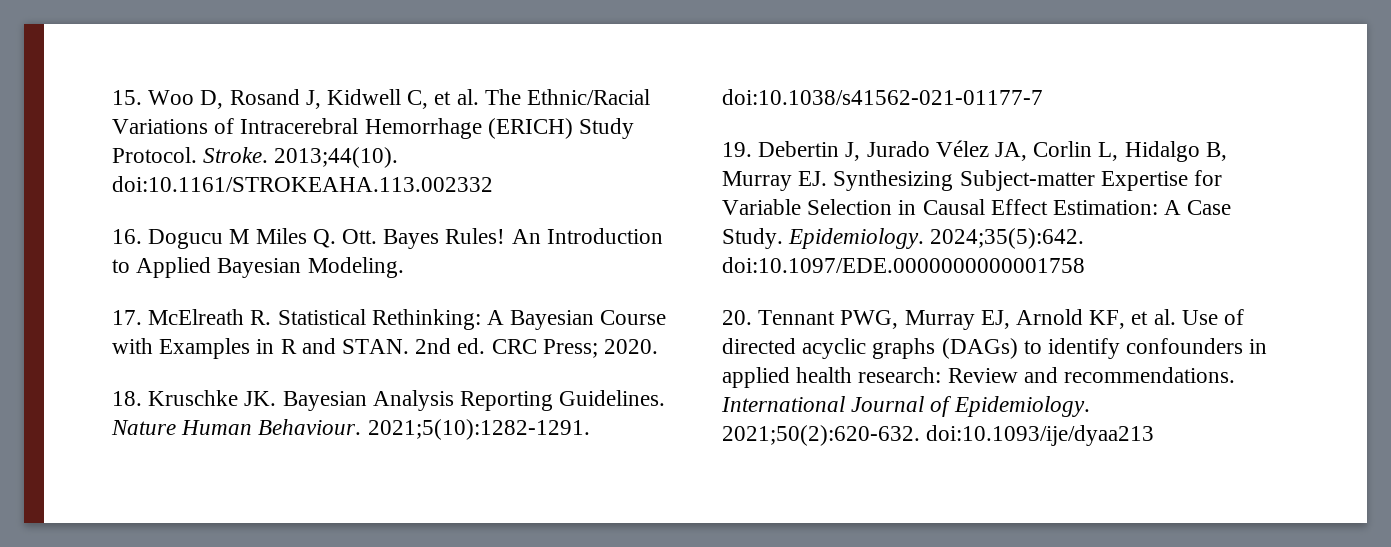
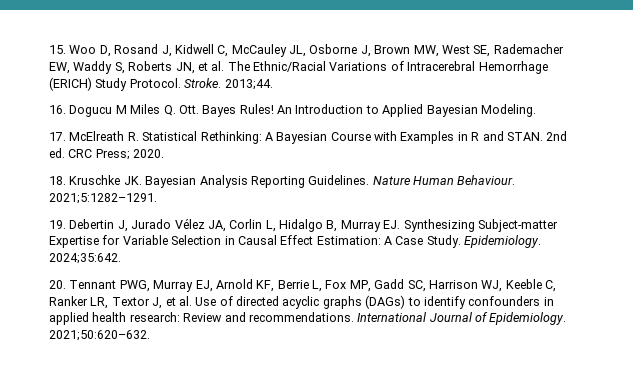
- 15. Woo D, Rosand J, Kidwell C, et al. The Ethnic/Racial Variations of Intracerebral Hemorrhage (ERICH) Study Protocol.
+ 15. Woo D, Rosand J, Kidwell C, McCauley JL, Osborne J, Brown MW, West SE, Rademacher EW, Waddy S, Roberts JN, et al. The Ethnic/Racial Variations of Intracerebral Hemorrhage (ERICH) Study Protocol.
- 2013;44(10). doi:10.1161/STROKEAHA.113.002332
+ 2013;44.
- 2021;5(10):1282-1291. doi:10.1038/s41562-021-01177-7
+ 2021;5:1282–1291.
- 2024;35(5):642. doi:10.1097/EDE.0000000000001758
+ 2024;35:642.
- 20. Tennant PWG, Murray EJ, Arnold KF, et al. Use of directed acyclic graphs (DAGs) to identify confounders in applied health research: Review and recommendations.
+ 20. Tennant PWG, Murray EJ, Arnold KF, Berrie L, Fox MP, Gadd SC, Harrison WJ, Keeble C, Ranker LR, Textor J, et al. Use of directed acyclic graphs (DAGs) to identify confounders in applied health research: Review and recommendations.
- 2021;50(2):620-632. doi:10.1093/ije/dyaa213
+ 2021;50:620–632.

